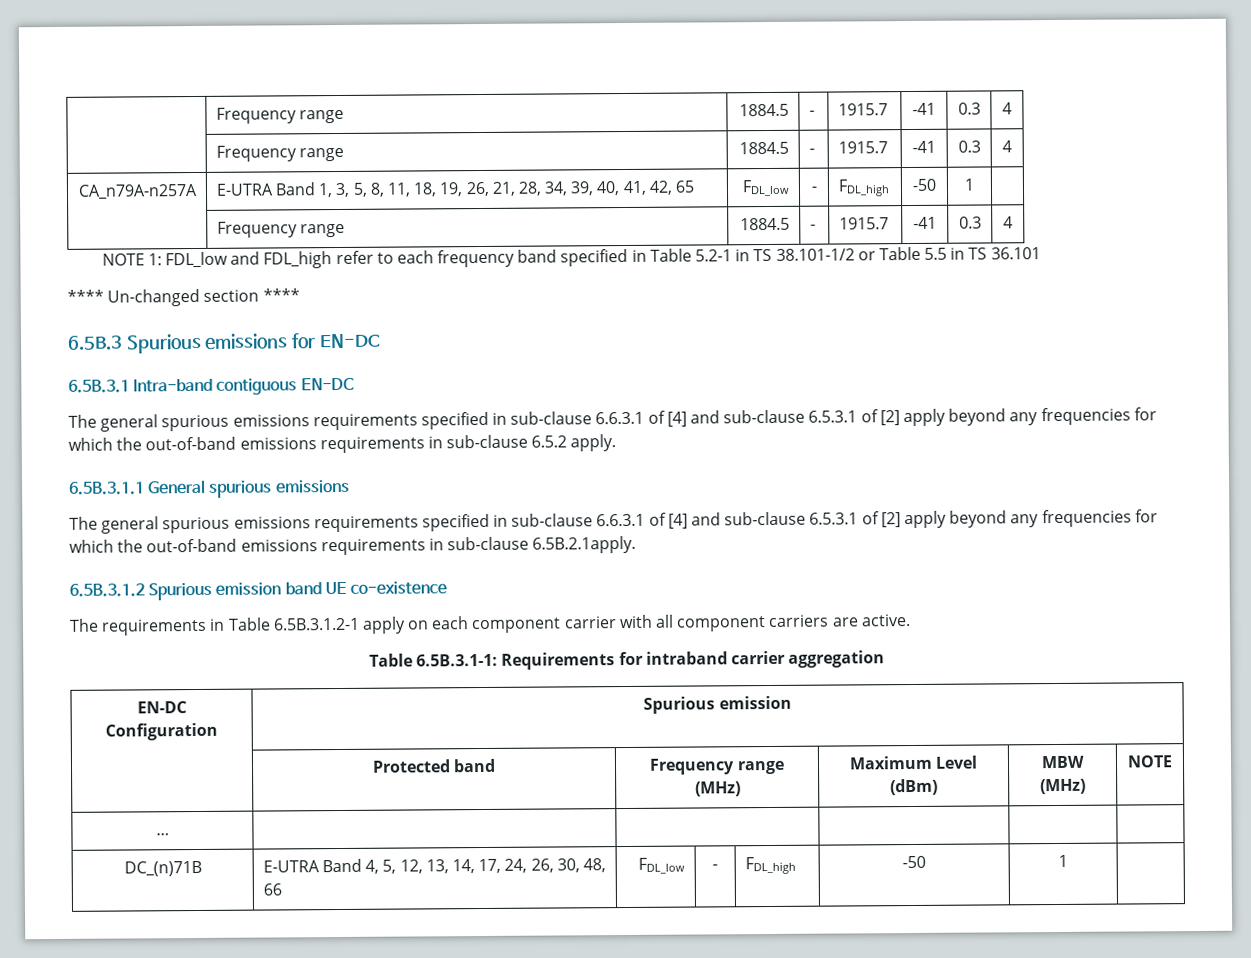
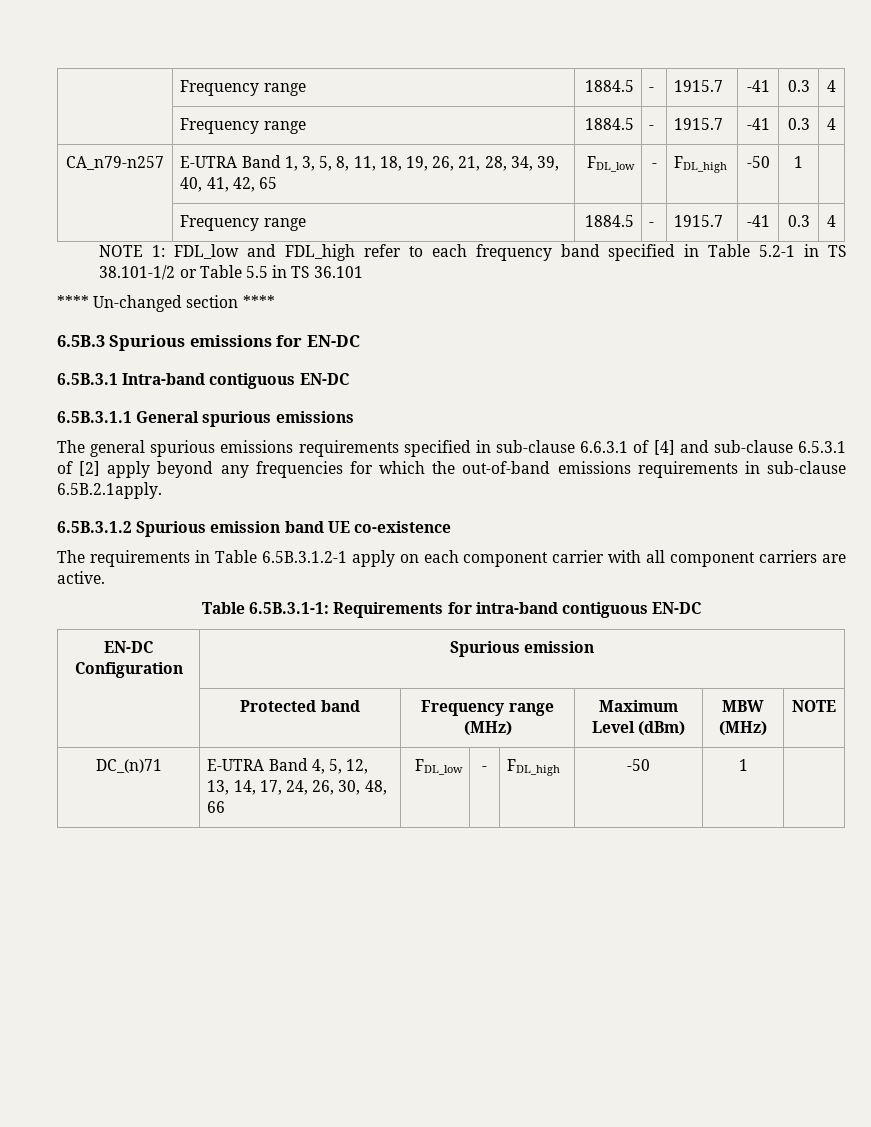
- CA_n79A-n257A | E-UTRA Band 1, 3, 5, 8, 11, 18, 19, 26, 21, 28, 34, 39, 40, 41, 42, 65 | FDL_low | - | FDL_high | -50 | 1 |
+ CA_n79-n257 | E-UTRA Band 1, 3, 5, 8, 11, 18, 19, 26, 21, 28, 34, 39, 40, 41, 42, 65 | FDL_low | - | FDL_high | -50 | 1 |
- The general spurious emissions requirements specified in sub-clause 6.6.3.1 of [4] and sub-clause 6.5.3.1 of [2] apply beyond any frequencies for which the out-of-band emissions requirements in sub-clause 6.5.2 apply.
- Table 6.5B.3.1-1: Requirements for intraband carrier aggregation
+ Table 6.5B.3.1-1: Requirements for intra-band contiguous EN-DC
- … | | | | |
- DC_(n)71B | E-UTRA Band 4, 5, 12, 13, 14, 17, 24, 26, 30, 48, 66 | FDL_low | - | FDL_high | -50 | 1 |
+ DC_(n)71 | E-UTRA Band 4, 5, 12, 13, 14, 17, 24, 26, 30, 48, 66 | FDL_low | - | FDL_high | -50 | 1 |

